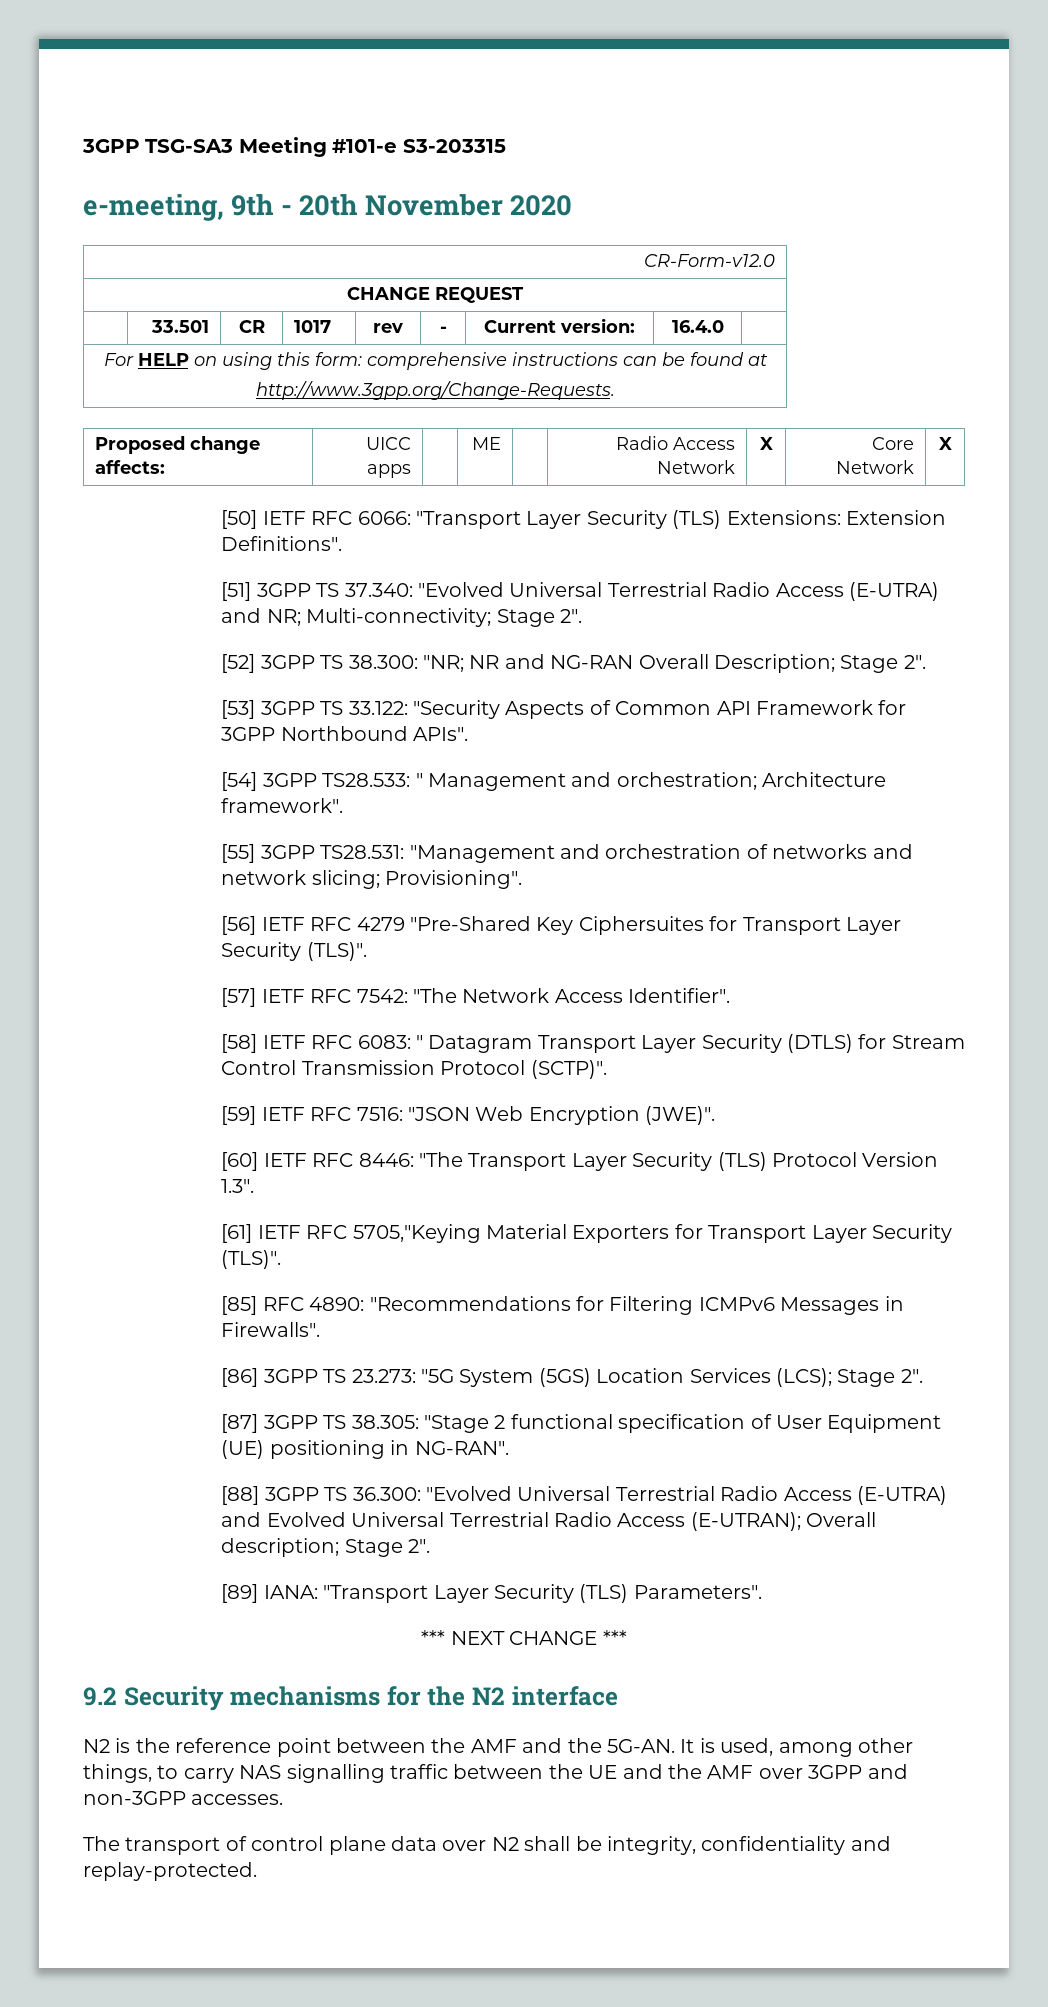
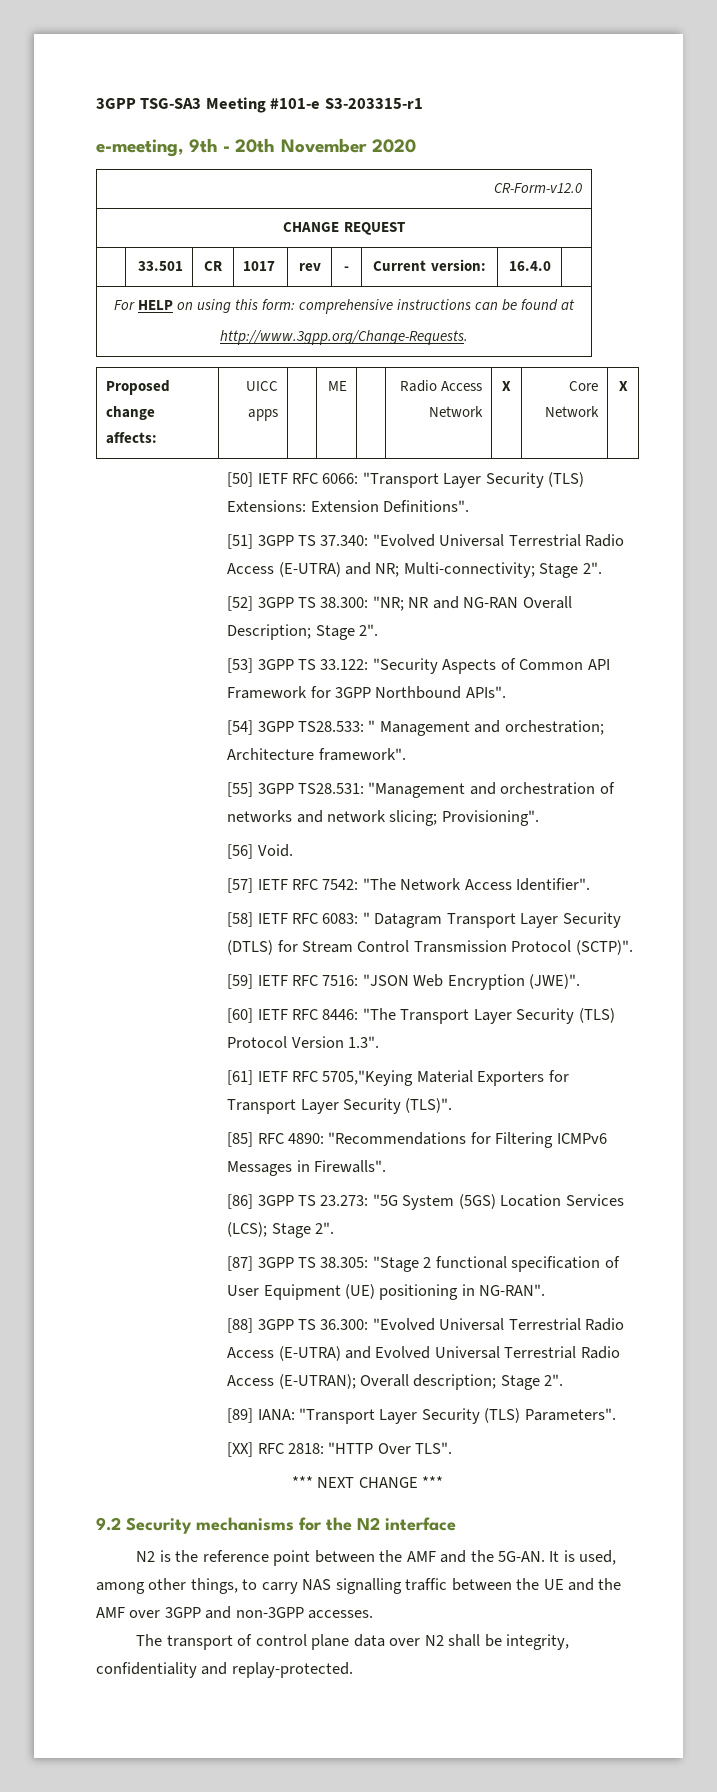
- 3GPP TSG-SA3 Meeting #101-e S3-203315
+ 3GPP TSG-SA3 Meeting #101-e S3-203315-r1
- [56] IETF RFC 4279 "Pre-Shared Key Ciphersuites for Transport Layer Security (TLS)".
+ [56] Void.
+ [XX] RFC 2818: "HTTP Over TLS".

